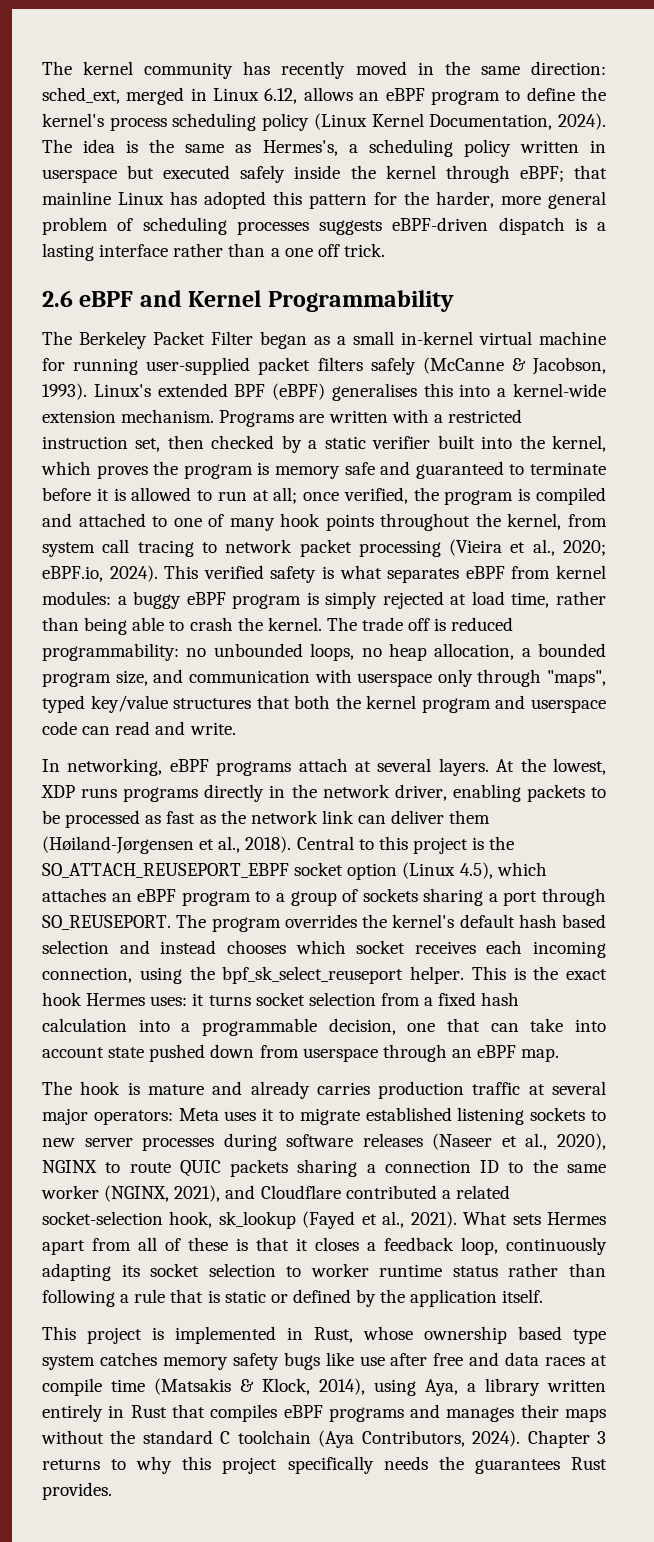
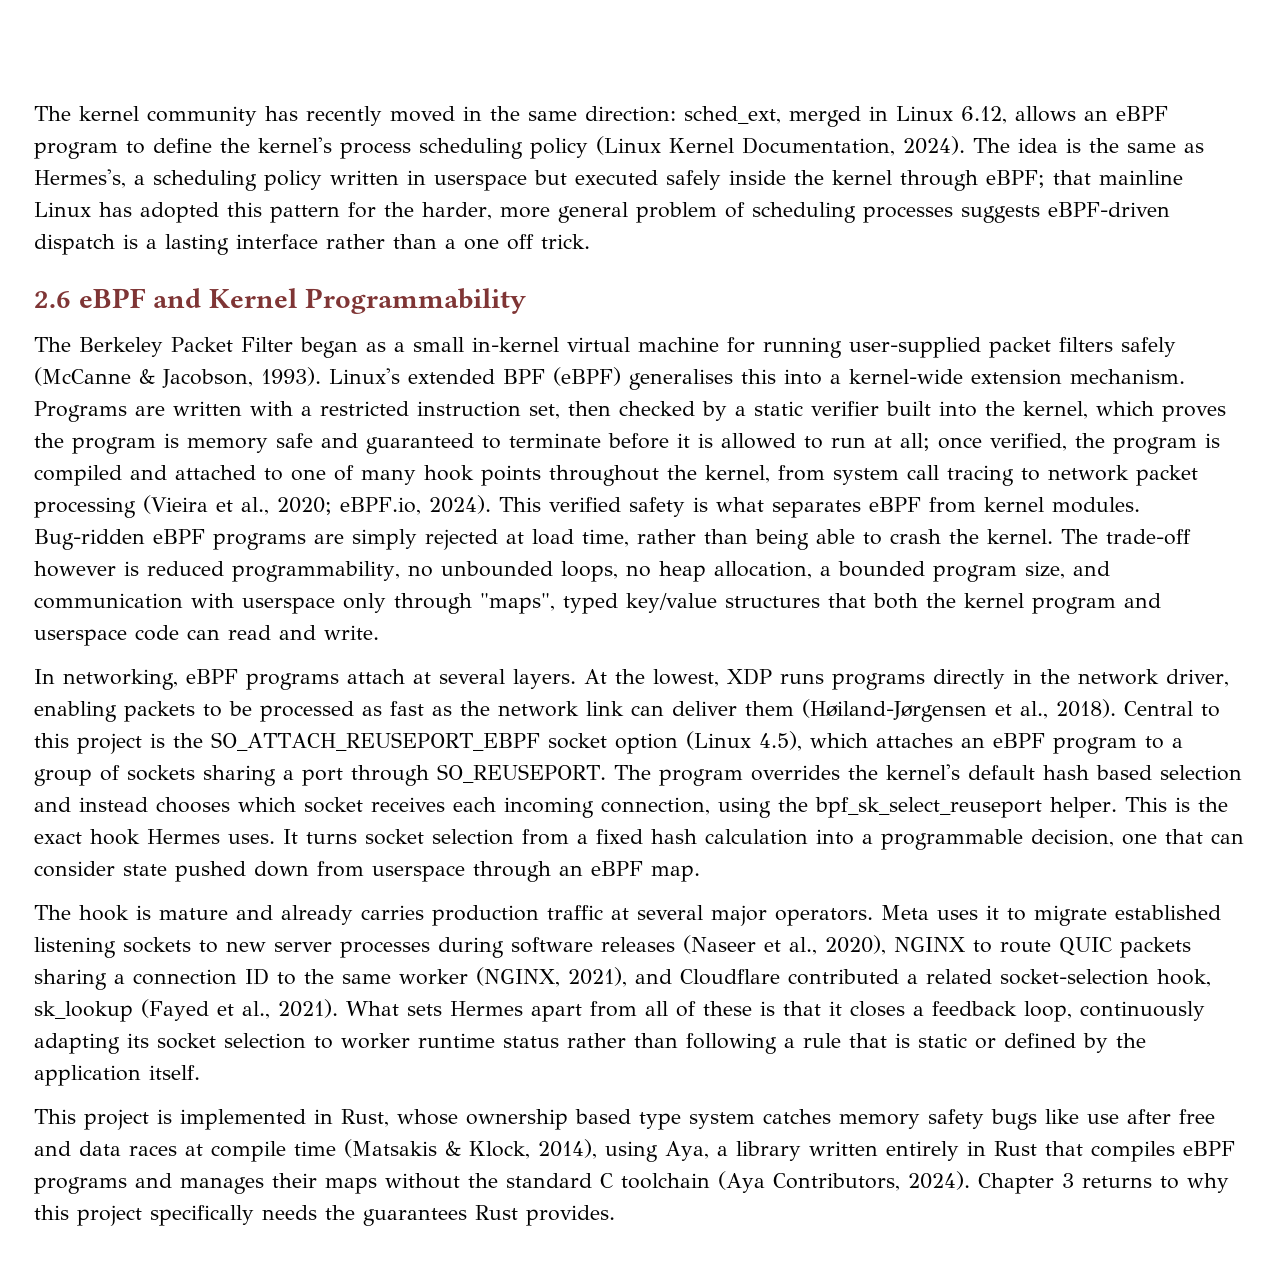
- This verified safety is what separates eBPF from kernel modules: a buggy eBPF program is simply rejected at load time, rather than being able to crash the kernel.
+ This verified safety is what separates eBPF from kernel modules. Bug-ridden eBPF programs are simply rejected at load time, rather than being able to crash the kernel.
- The trade off is reduced programmability: no unbounded loops, no heap allocation, a bounded program size, and communication with userspace only through "maps", typed key/value structures that both the kernel program and userspace code can read and write.
+ The trade-off however is reduced programmability, no unbounded loops, no heap allocation, a bounded program size, and communication with userspace only through "maps", typed key/value structures that both the kernel program and userspace code can read and write.
- This is the exact hook Hermes uses: it turns socket selection from a fixed hash calculation into a programmable decision, one that can take into account state pushed down from userspace through an eBPF map.
+ This is the exact hook Hermes uses. It turns socket selection from a fixed hash calculation into a programmable decision, one that can consider state pushed down from userspace through an eBPF map.
- The hook is mature and already carries production traffic at several major operators: Meta uses it to migrate established listening sockets to new server processes during software releases (Naseer et al., 2020), NGINX to route QUIC packets sharing a connection ID to the same worker (NGINX, 2021), and Cloudflare contributed a related socket-selection hook, sk_lookup (Fayed et al., 2021).
+ The hook is mature and already carries production traffic at several major operators. Meta uses it to migrate established listening sockets to new server processes during software releases (Naseer et al., 2020), NGINX to route QUIC packets sharing a connection ID to the same worker (NGINX, 2021), and Cloudflare contributed a related socket-selection hook, sk_lookup (Fayed et al., 2021).

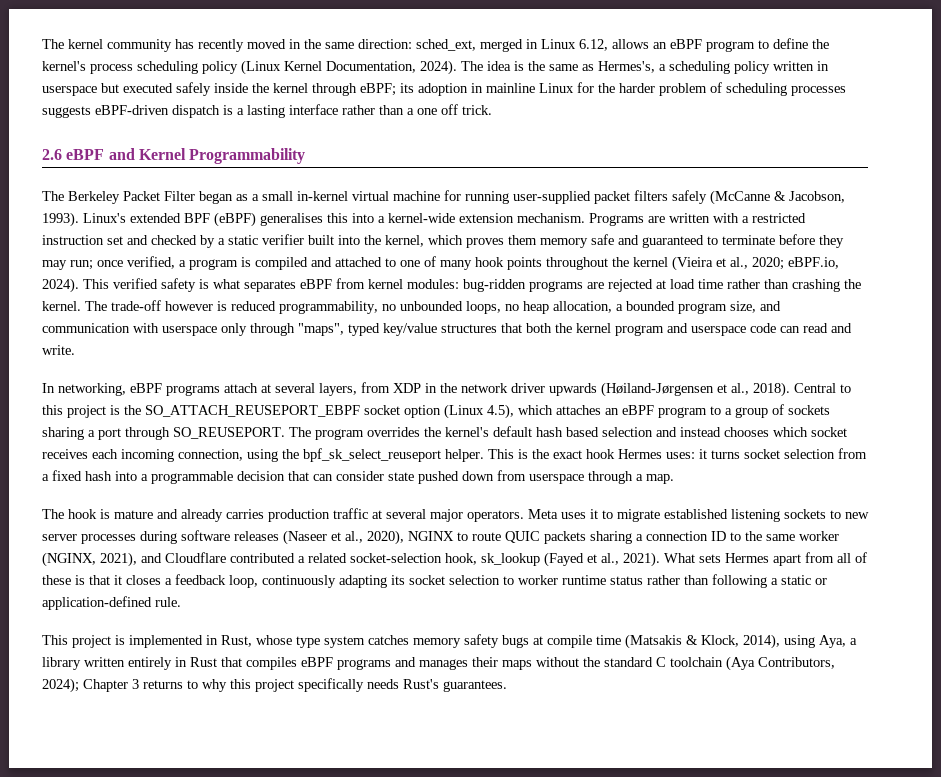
- The idea is the same as Hermes's, a scheduling policy written in userspace but executed safely inside the kernel through eBPF; that mainline Linux has adopted this pattern for the harder, more general problem of scheduling processes suggests eBPF-driven dispatch is a lasting interface rather than a one off trick.
+ The idea is the same as Hermes's, a scheduling policy written in userspace but executed safely inside the kernel through eBPF; its adoption in mainline Linux for the harder problem of scheduling processes suggests eBPF-driven dispatch is a lasting interface rather than a one off trick.
- Programs are written with a restricted instruction set, then checked by a static verifier built into the kernel, which proves the program is memory safe and guaranteed to terminate before it is allowed to run at all; once verified, the program is compiled and attached to one of many hook points throughout the kernel, from system call tracing to network packet processing (Vieira et al., 2020; eBPF.io, 2024).
+ Programs are written with a restricted instruction set and checked by a static verifier built into the kernel, which proves them memory safe and guaranteed to terminate before they may run; once verified, a program is compiled and attached to one of many hook points throughout the kernel (Vieira et al., 2020; eBPF.io, 2024).
- This verified safety is what separates eBPF from kernel modules. Bug-ridden eBPF programs are simply rejected at load time, rather than being able to crash the kernel.
+ This verified safety is what separates eBPF from kernel modules: bug-ridden programs are rejected at load time rather than crashing the kernel.
- In networking, eBPF programs attach at several layers. At the lowest, XDP runs programs directly in the network driver, enabling packets to be processed as fast as the network link can deliver them (Høiland-Jørgensen et al., 2018).
+ In networking, eBPF programs attach at several layers, from XDP in the network driver upwards (Høiland-Jørgensen et al., 2018).
- This is the exact hook Hermes uses. It turns socket selection from a fixed hash calculation into a programmable decision, one that can consider state pushed down from userspace through an eBPF map.
+ This is the exact hook Hermes uses: it turns socket selection from a fixed hash into a programmable decision that can consider state pushed down from userspace through a map.
- What sets Hermes apart from all of these is that it closes a feedback loop, continuously adapting its socket selection to worker runtime status rather than following a rule that is static or defined by the application itself.
+ What sets Hermes apart from all of these is that it closes a feedback loop, continuously adapting its socket selection to worker runtime status rather than following a static or application-defined rule.
- This project is implemented in Rust, whose ownership based type system catches memory safety bugs like use after free and data races at compile time (Matsakis & Klock, 2014), using Aya, a library written entirely in Rust that compiles eBPF programs and manages their maps without the standard C toolchain (Aya Contributors, 2024). Chapter 3 returns to why this project specifically needs the guarantees Rust provides.
+ This project is implemented in Rust, whose type system catches memory safety bugs at compile time (Matsakis & Klock, 2014), using Aya, a library written entirely in Rust that compiles eBPF programs and manages their maps without the standard C toolchain (Aya Contributors, 2024); Chapter 3 returns to why this project specifically needs Rust's guarantees.

